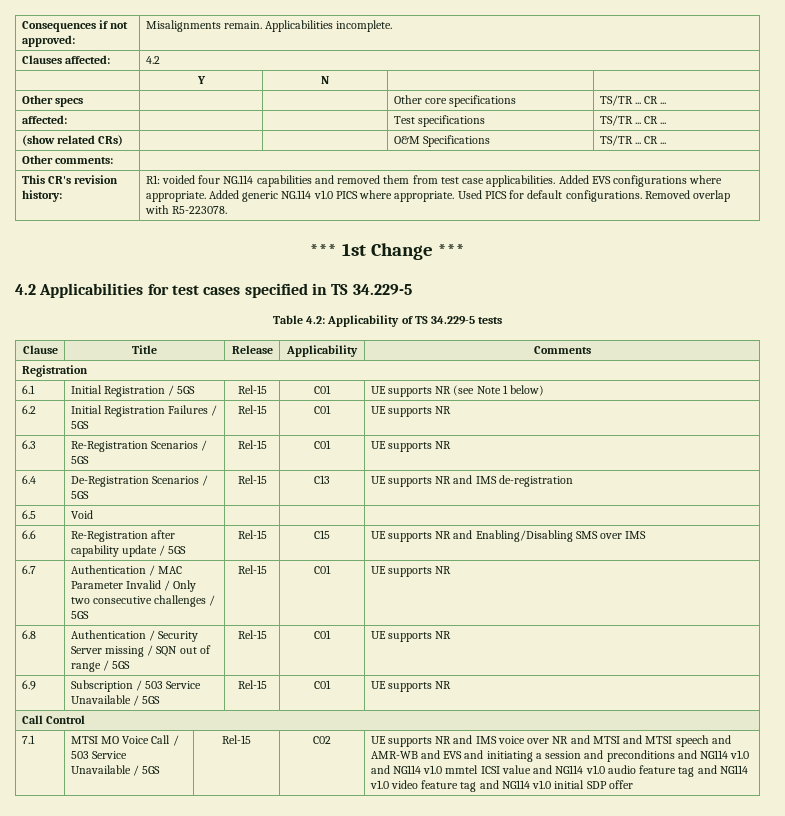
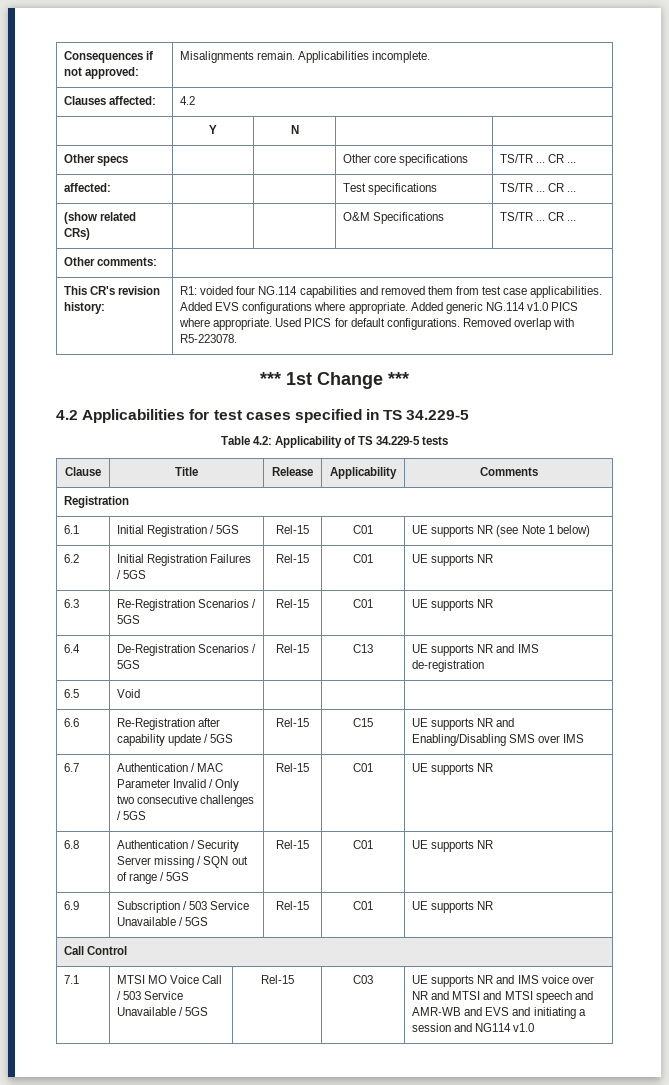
- C02
+ C03
- UE supports NR and IMS voice over NR and MTSI and MTSI speech and AMR-WB and EVS and initiating a session and preconditions and NG114 v1.0 and NG114 v1.0 mmtel ICSI value and NG114 v1.0 audio feature tag and NG114 v1.0 video feature tag and NG114 v1.0 initial SDP offer
+ UE supports NR and IMS voice over NR and MTSI and MTSI speech and AMR-WB and EVS and initiating a session and NG114 v1.0

